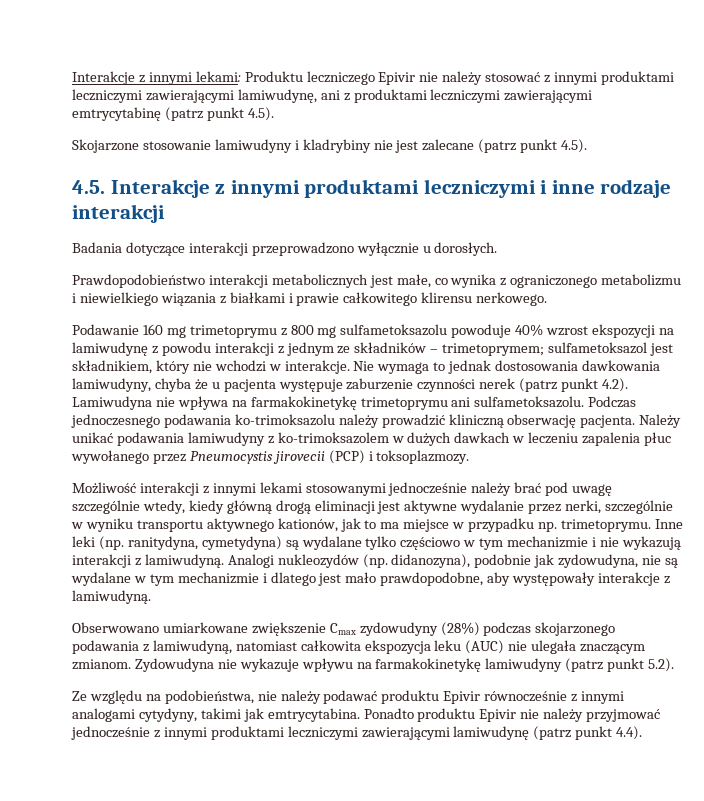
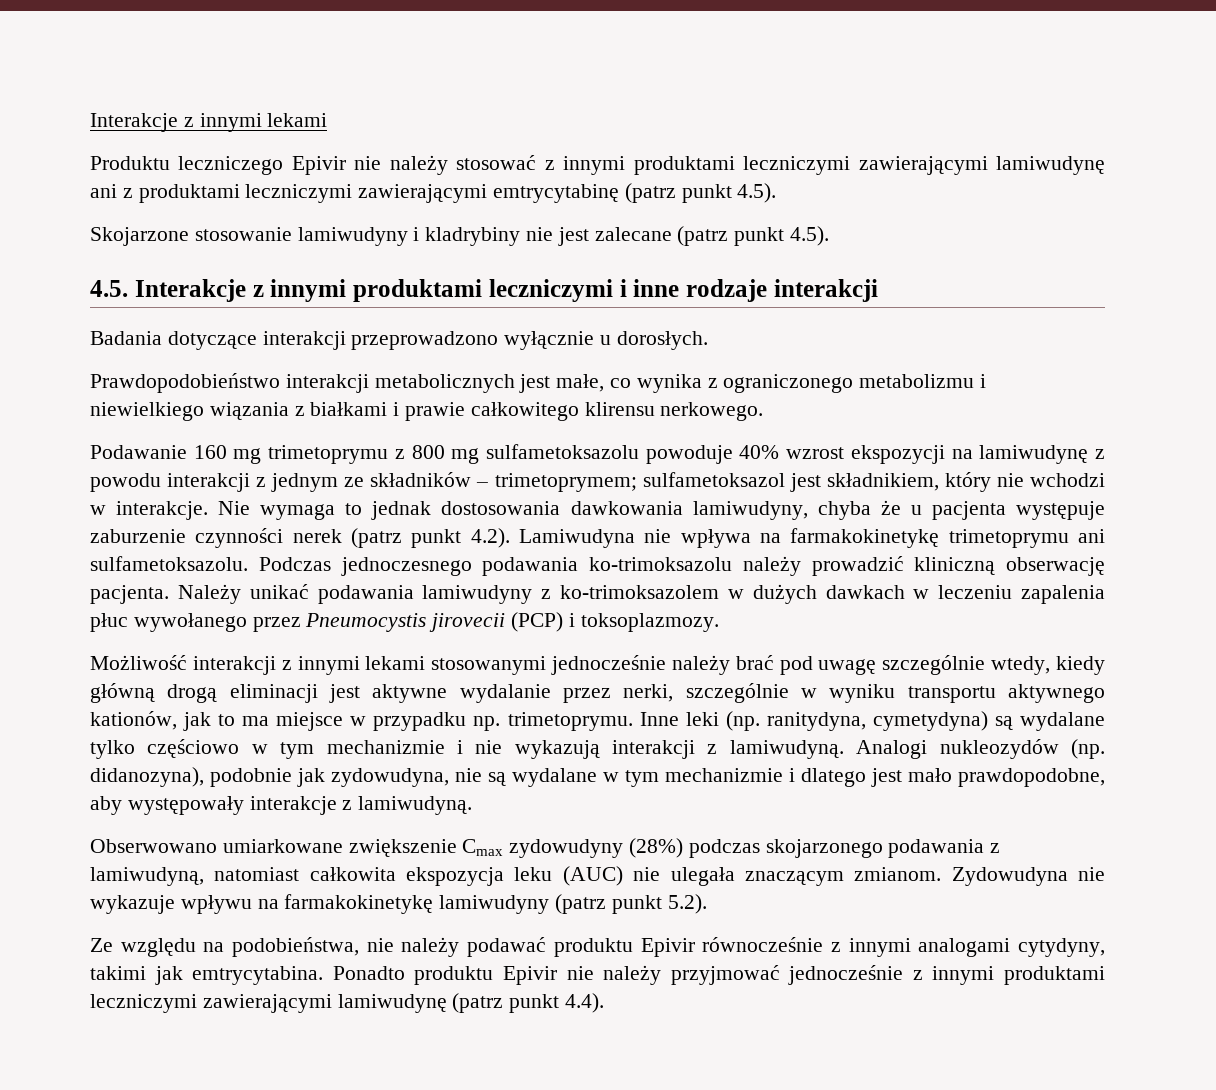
- Interakcje z innymi lekami: Produktu leczniczego Epivir nie należy stosować z innymi produktami leczniczymi zawierającymi lamiwudynę, ani z produktami leczniczymi zawierającymi emtrycytabinę (patrz punkt 4.5).
+ Interakcje z innymi lekami
+ Produktu leczniczego Epivir nie należy stosować z innymi produktami leczniczymi zawierającymi lamiwudynę ani z produktami leczniczymi zawierającymi emtrycytabinę (patrz punkt 4.5).

